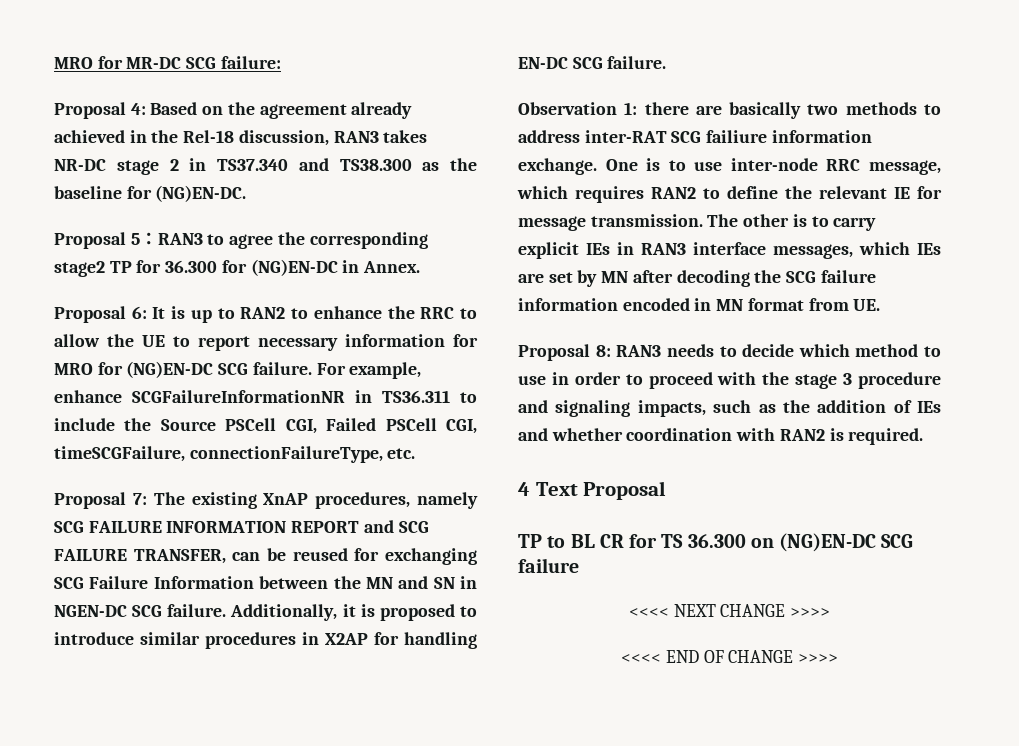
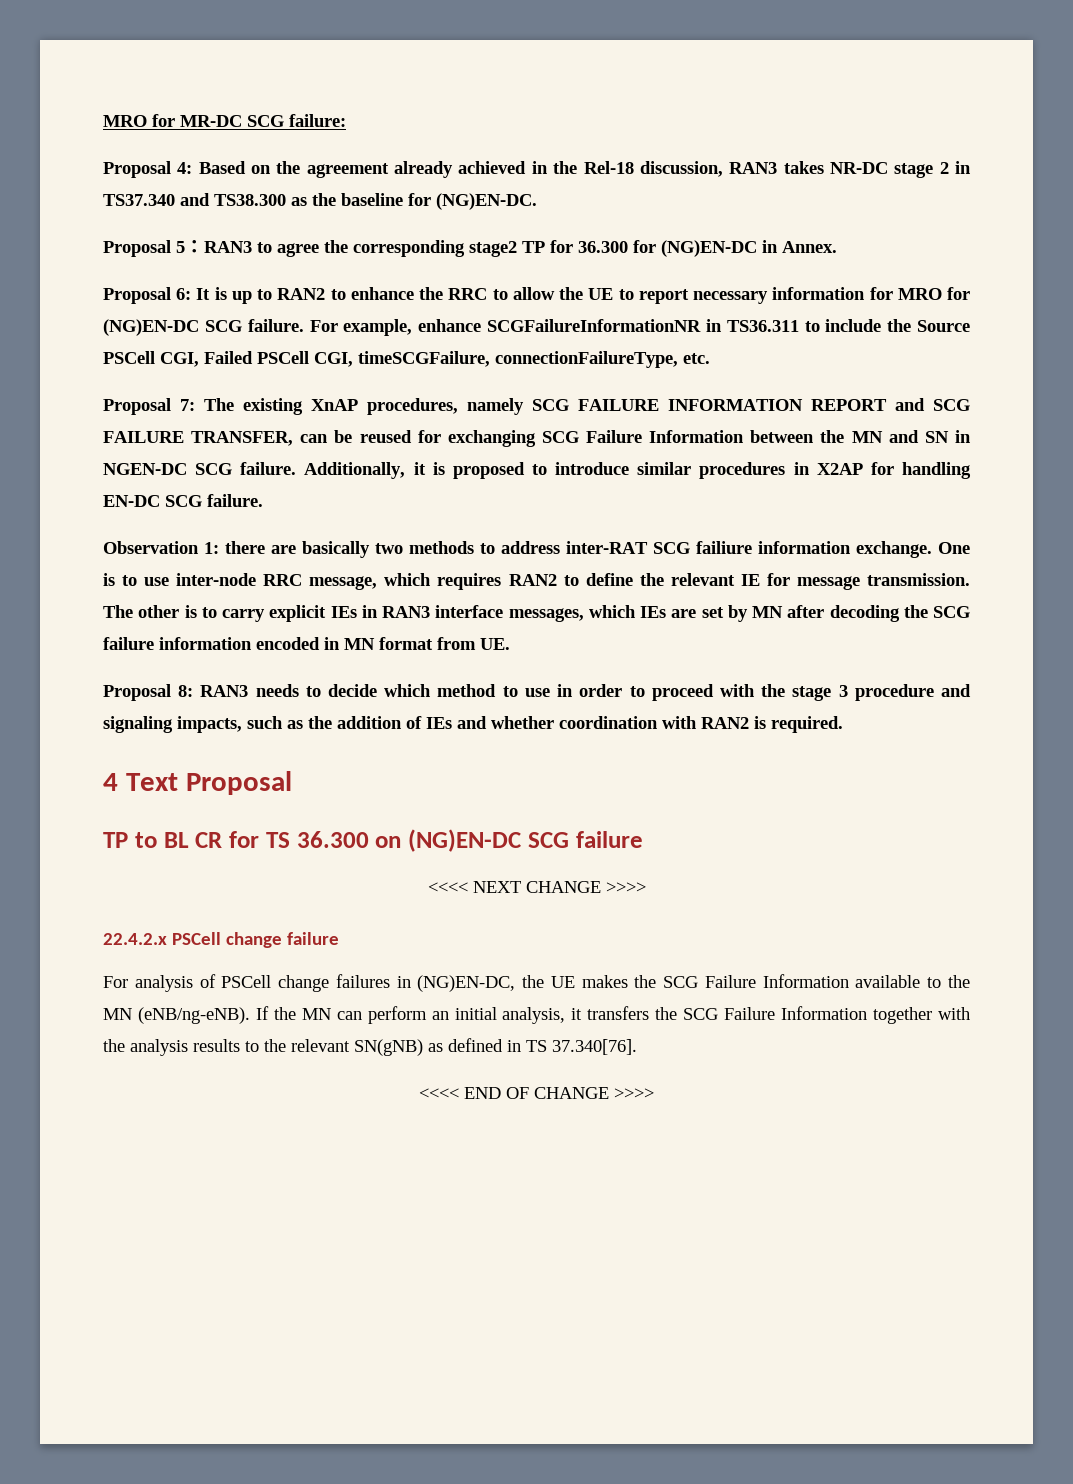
+ 22.4.2.x PSCell change failure
+ For analysis of PSCell change failures in (NG)EN-DC, the UE makes the SCG Failure Information available to the MN (eNB/ng-eNB). If the MN can perform an initial analysis, it transfers the SCG Failure Information together with the analysis results to the relevant SN(gNB) as defined in TS 37.340[76].

